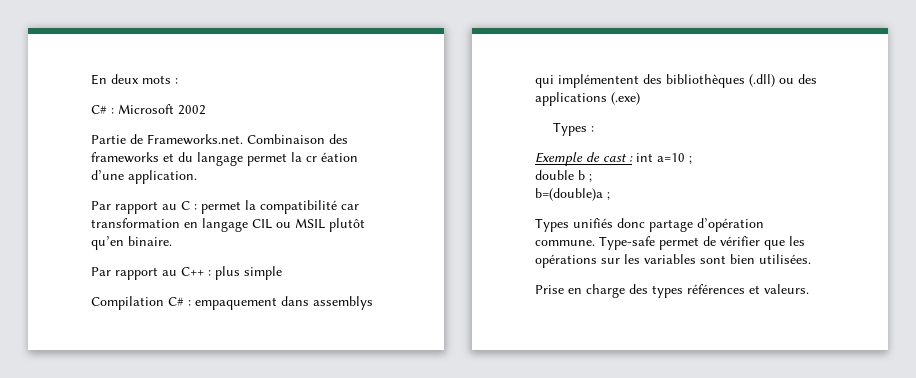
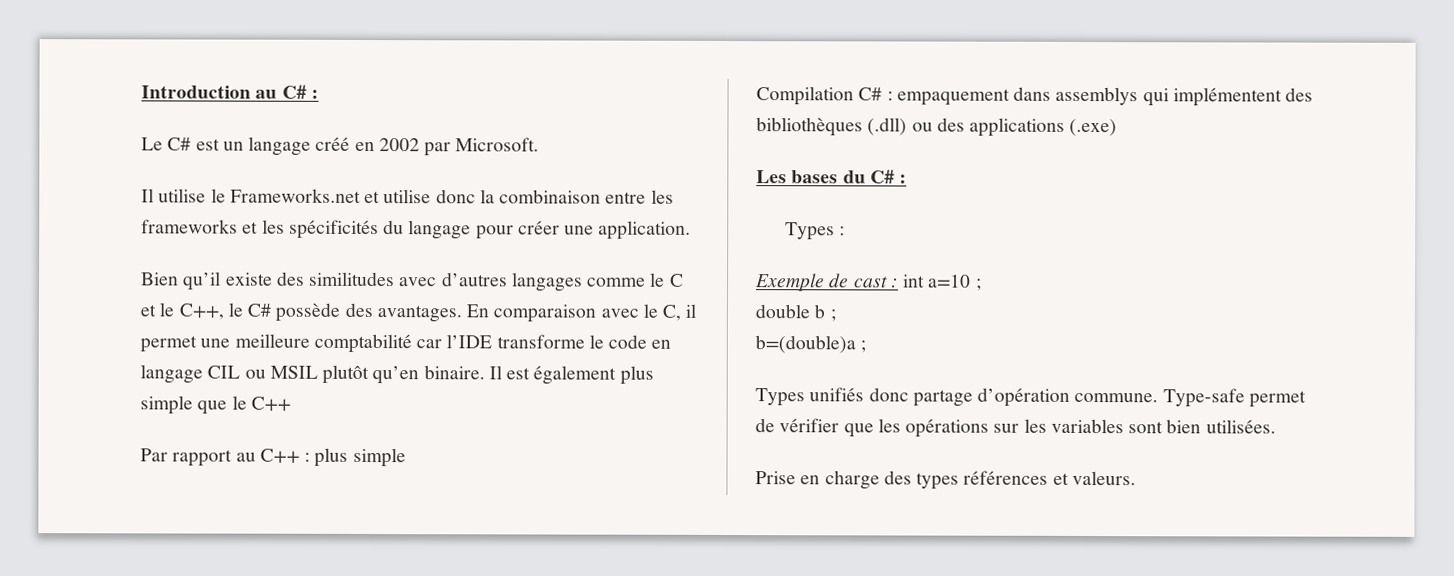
- En deux mots :
- C# : Microsoft 2002
- Partie de Frameworks.net. Combinaison des frameworks et du langage permet la cr éation d’une application.
- Par rapport au C : permet la compatibilité car transformation en langage CIL ou MSIL plutôt qu’en binaire.
+ Introduction au C# :
+ Le C# est un langage créé en 2002 par Microsoft.
+ Il utilise le Frameworks.net et utilise donc la combinaison entre les frameworks et les spécificités du langage pour créer une application.
+ Bien qu’il existe des similitudes avec d’autres langages comme le C et le C++, le C# possède des avantages. En comparaison avec le C, il permet une meilleure comptabilité car l’IDE transforme le code en langage CIL ou MSIL plutôt qu’en binaire. Il est également plus simple que le C++
+ Les bases du C# :

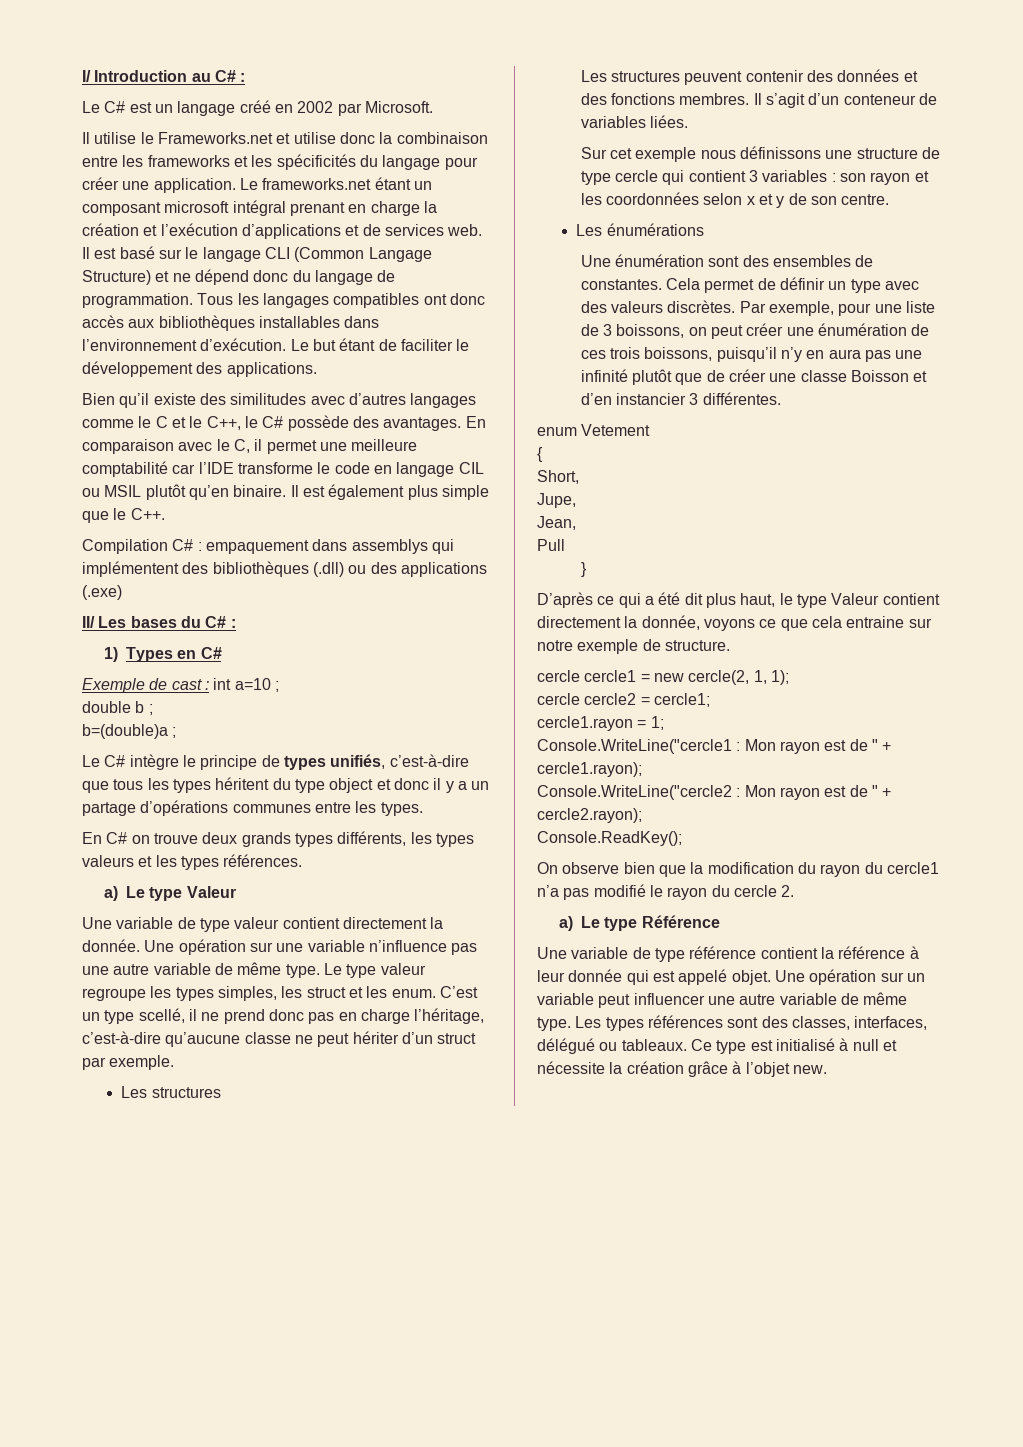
- Introduction au C# :
+ I/ Introduction au C# :
+ Le frameworks.net étant un composant microsoft intégral prenant en charge la création et l’exécution d’applications et de services web. Il est basé sur le langage CLI (Common Langage Structure) et ne dépend donc du langage de programmation. Tous les langages compatibles ont donc accès aux bibliothèques installables dans l’environnement d’exécution. Le but étant de faciliter le développement des applications.
- Il est également plus simple que le C++
- Par rapport au C++ : plus simple
+ Il est également plus simple que le C++.
- Les bases du C# :
+ II/ Les bases du C# :
- Types :
+ 1) Types en C#
- Types unifiés donc partage d’opération commune. Type-safe permet de vérifier que les opérations sur les variables sont bien utilisées.
- Prise en charge des types références et valeurs.
+ Le C# intègre le principe de types unifiés, c’est-à-dire que tous les types héritent du type object et donc il y a un partage d’opérations communes entre les types.
+ En C# on trouve deux grands types différents, les types valeurs et les types références.
+ a) Le type Valeur
+ Une variable de type valeur contient directement la donnée. Une opération sur une variable n’influence pas une autre variable de même type. Le type valeur regroupe les types simples, les struct et les enum. C’est un type scellé, il ne prend donc pas en charge l’héritage, c’est-à-dire qu’aucune classe ne peut hériter d’un struct par exemple.
+ Les structures
+ Les structures peuvent contenir des données et des fonctions membres. Il s’agit d’un conteneur de variables liées.
+ Sur cet exemple nous définissons une structure de type cercle qui contient 3 variables : son rayon et les coordonnées selon x et y de son centre.
+ Les énumérations
+ Une énumération sont des ensembles de constantes. Cela permet de définir un type avec des valeurs discrètes. Par exemple, pour une liste de 3 boissons, on peut créer une énumération de ces trois boissons, puisqu’il n’y en aura pas une infinité plutôt que de créer une classe Boisson et d’en instancier 3 différentes.
+ enum Vetement
+ {
+ Short,
+ Jupe,
+ Jean,
+ Pull
+ }
+ D’après ce qui a été dit plus haut, le type Valeur contient directement la donnée, voyons ce que cela entraine sur notre exemple de structure.
+ cercle cercle1 = new cercle(2, 1, 1);
+ cercle cercle2 = cercle1;
+ cercle1.rayon = 1;
+ Console.WriteLine("cercle1 : Mon rayon est de " + cercle1.rayon);
+ Console.WriteLine("cercle2 : Mon rayon est de " + cercle2.rayon);
+ Console.ReadKey();
+ On observe bien que la modification du rayon du cercle1 n’a pas modifié le rayon du cercle 2.
+ a) Le type Référence
+ Une variable de type référence contient la référence à leur donnée qui est appelé objet. Une opération sur un variable peut influencer une autre variable de même type. Les types références sont des classes, interfaces, délégué ou tableaux. Ce type est initialisé à null et nécessite la création grâce à l’objet new.

